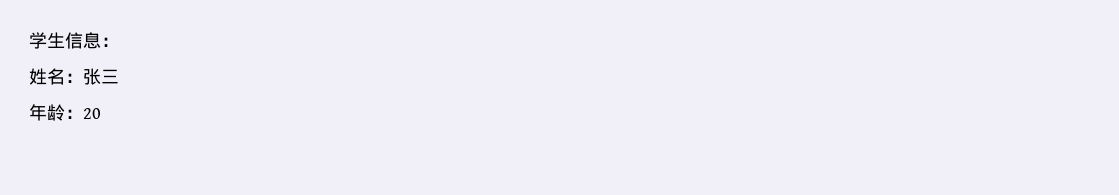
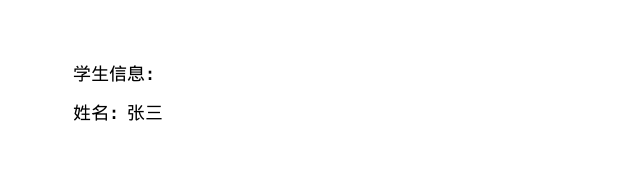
- 年龄：20

